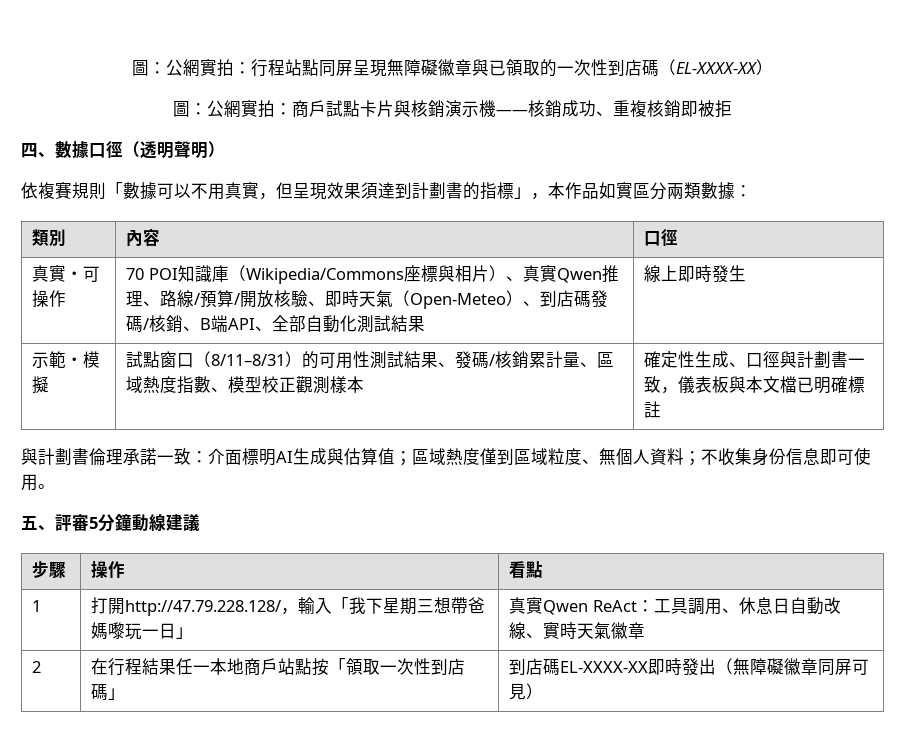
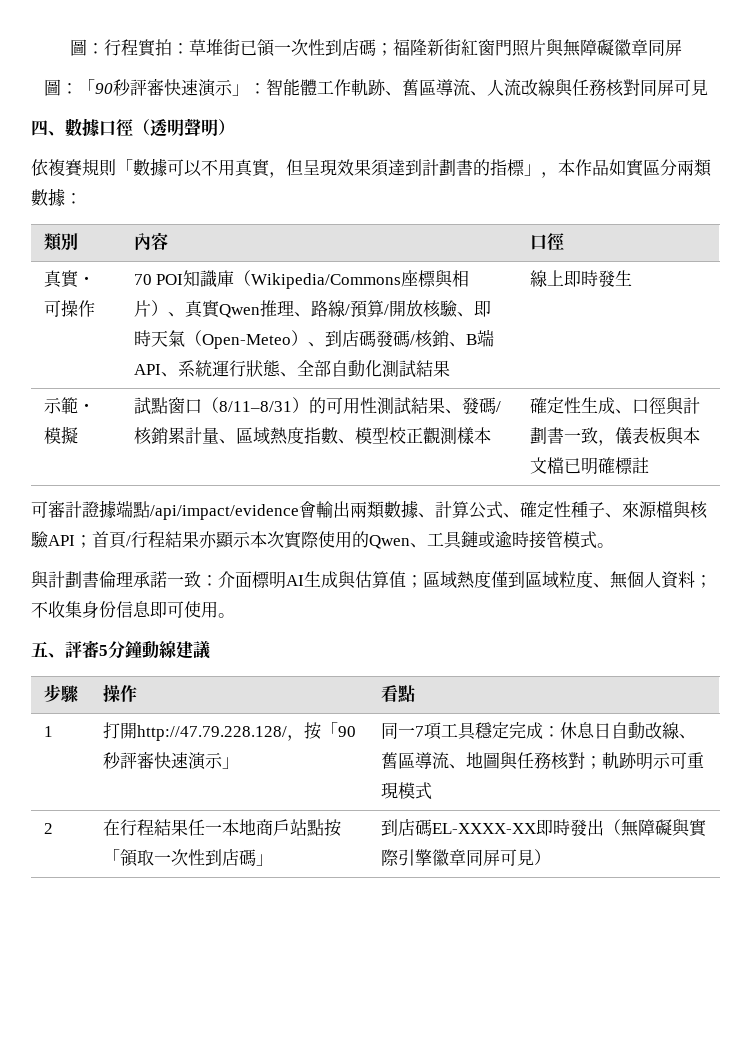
- 圖：公網實拍：行程站點同屏呈現無障礙徽章與已領取的一次性到店碼（EL-XXXX-XX）
- 圖：公網實拍：商戶試點卡片與核銷演示機——核銷成功、重複核銷即被拒
+ 圖：行程實拍：草堆街已領一次性到店碼；福隆新街紅窗門照片與無障礙徽章同屏
+ 圖：「90秒評審快速演示」：智能體工作軌跡、舊區導流、人流改線與任務核對同屏可見
- 70 POI知識庫（Wikipedia/Commons座標與相片）、真實Qwen推理、路線/預算/開放核驗、即時天氣（Open-Meteo）、到店碼發碼/核銷、B端API、全部自動化測試結果
+ 70 POI知識庫（Wikipedia/Commons座標與相片）、真實Qwen推理、路線/預算/開放核驗、即時天氣（Open-Meteo）、到店碼發碼/核銷、B端API、系統運行狀態、全部自動化測試結果
+ 可審計證據端點/api/impact/evidence會輸出兩類數據、計算公式、確定性種子、來源檔與核驗API；首頁/行程結果亦顯示本次實際使用的Qwen、工具鏈或逾時接管模式。
- 1 | 打開http://47.79.228.128/，輸入「我下星期三想帶爸媽嚟玩一日」 | 真實Qwen ReAct：工具調用、休息日自動改線、實時天氣徽章
+ 1 | 打開http://47.79.228.128/，按「90秒評審快速演示」 | 同一7項工具穩定完成：休息日自動改線、舊區導流、地圖與任務核對；軌跡明示可重現模式
- 2 | 在行程結果任一本地商戶站點按「領取一次性到店碼」 | 到店碼EL-XXXX-XX即時發出（無障礙徽章同屏可見）
+ 2 | 在行程結果任一本地商戶站點按「領取一次性到店碼」 | 到店碼EL-XXXX-XX即時發出（無障礙與實際引擎徽章同屏可見）

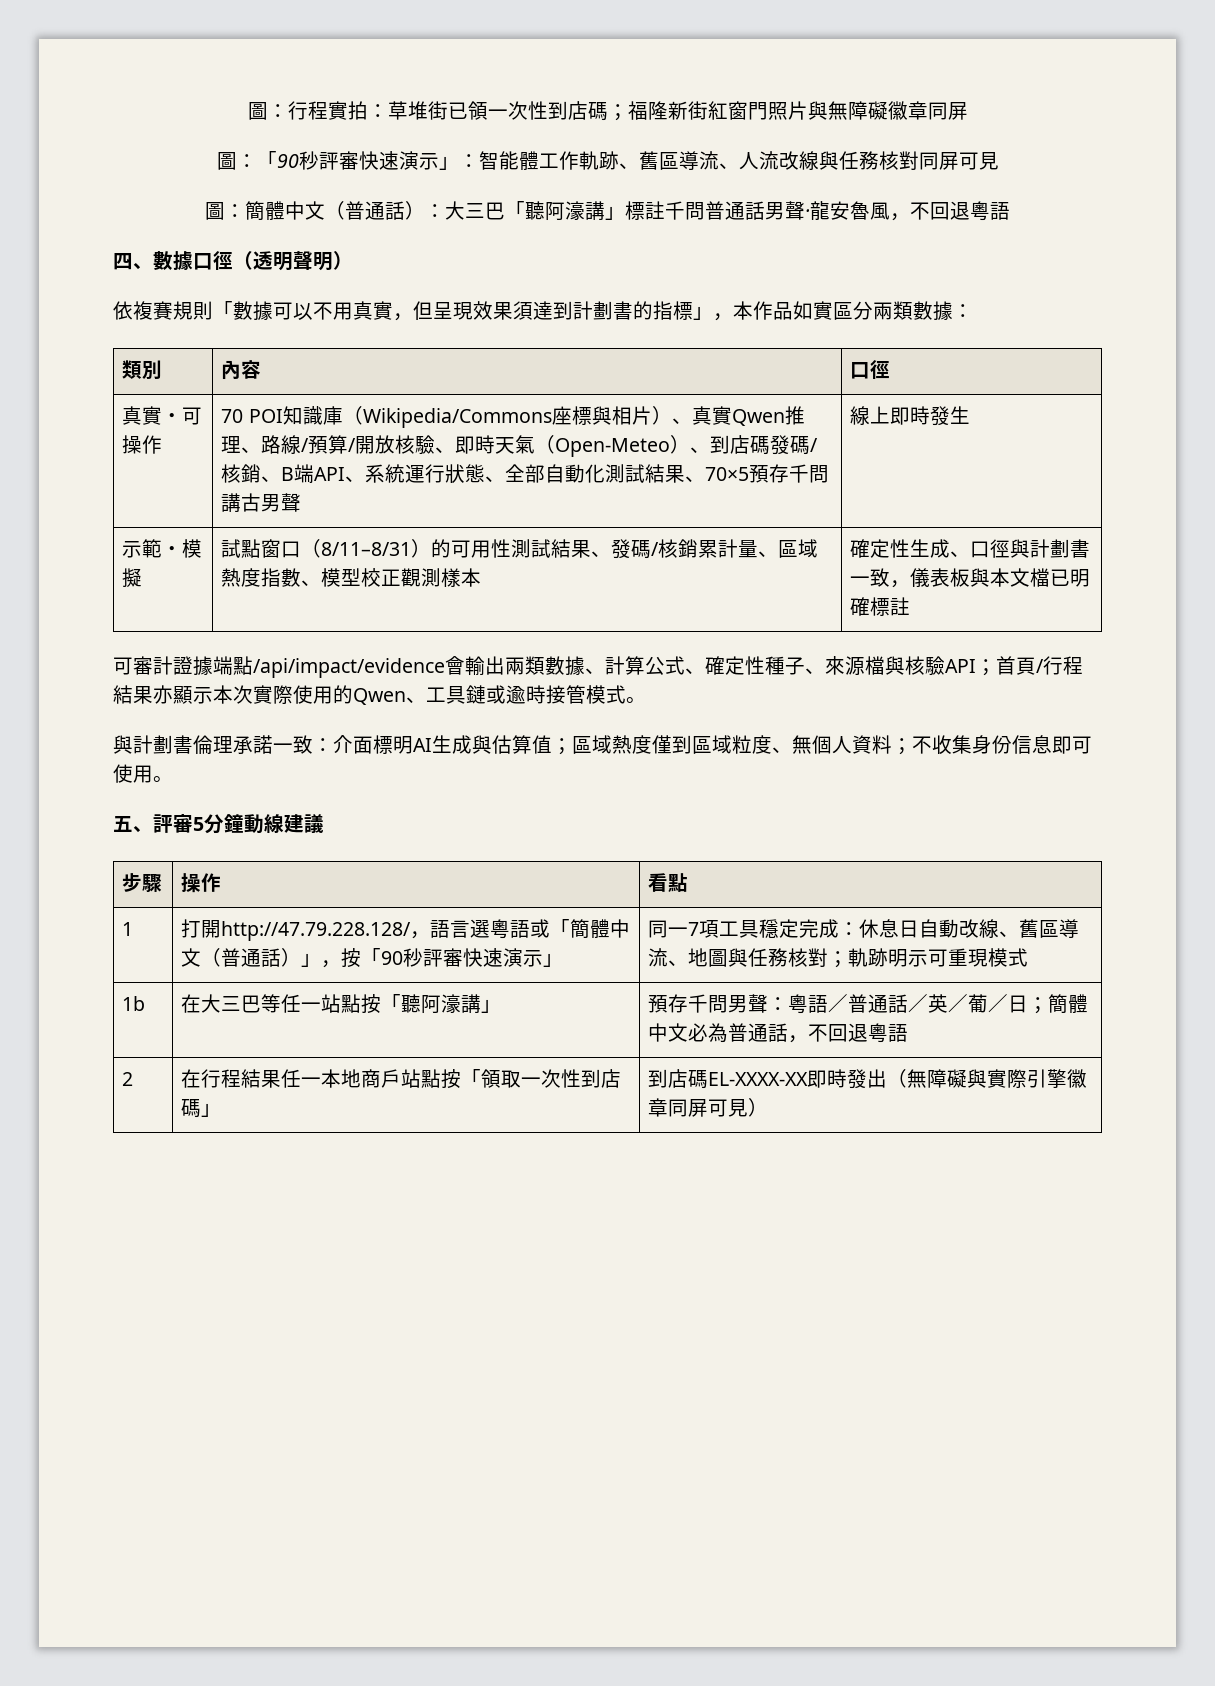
+ 圖：簡體中文（普通話）：大三巴「聽阿濠講」標註千問普通話男聲·龍安魯風，不回退粵語
- 70 POI知識庫（Wikipedia/Commons座標與相片）、真實Qwen推理、路線/預算/開放核驗、即時天氣（Open-Meteo）、到店碼發碼/核銷、B端API、系統運行狀態、全部自動化測試結果
+ 70 POI知識庫（Wikipedia/Commons座標與相片）、真實Qwen推理、路線/預算/開放核驗、即時天氣（Open-Meteo）、到店碼發碼/核銷、B端API、系統運行狀態、全部自動化測試結果、70×5預存千問講古男聲
- 1 | 打開http://47.79.228.128/，按「90秒評審快速演示」 | 同一7項工具穩定完成：休息日自動改線、舊區導流、地圖與任務核對；軌跡明示可重現模式
+ 1 | 打開http://47.79.228.128/，語言選粵語或「簡體中文（普通話）」，按「90秒評審快速演示」 | 同一7項工具穩定完成：休息日自動改線、舊區導流、地圖與任務核對；軌跡明示可重現模式
+ 1b | 在大三巴等任一站點按「聽阿濠講」 | 預存千問男聲：粵語／普通話／英／葡／日；簡體中文必為普通話，不回退粵語

